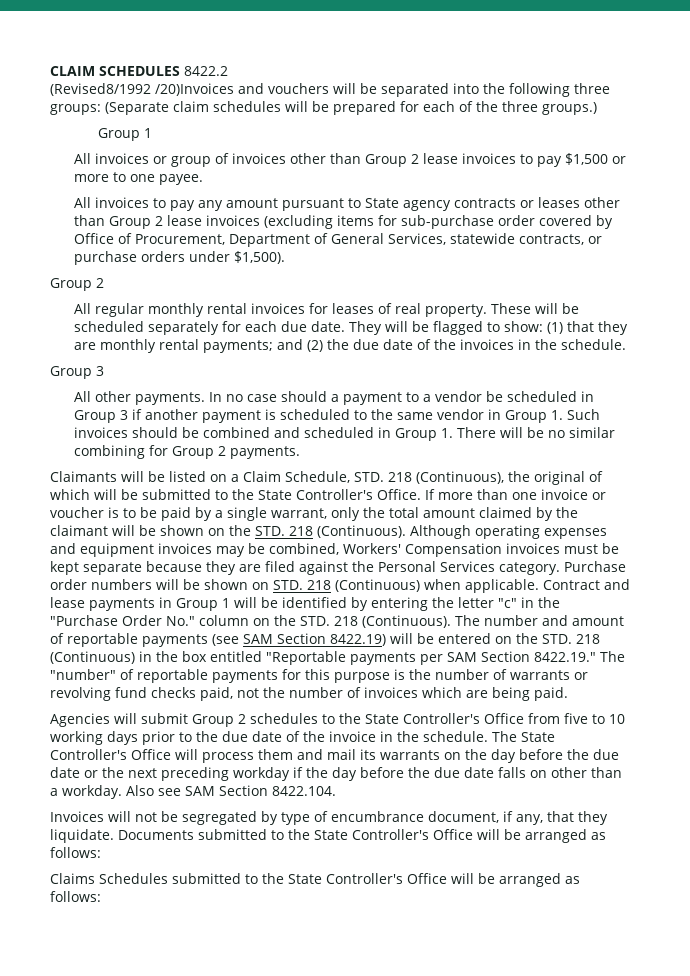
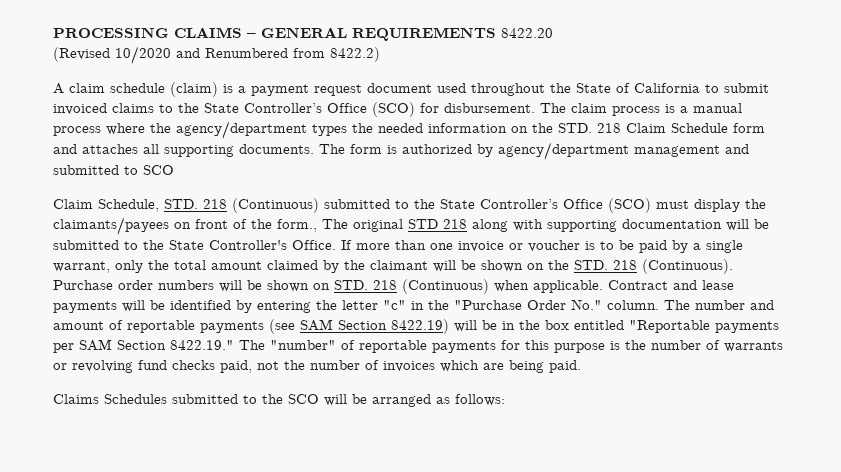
- CLAIM SCHEDULES 8422.2
- (Revised8/1992 /20)Invoices and vouchers will be separated into the following three groups: (Separate claim schedules will be prepared for each of the three groups.)
- Group 1
- All invoices or group of invoices other than Group 2 lease invoices to pay $1,500 or more to one payee.
- All invoices to pay any amount pursuant to State agency contracts or leases other than Group 2 lease invoices (excluding items for sub-purchase order covered by Office of Procurement, Department of General Services, statewide contracts, or purchase orders under $1,500).
- Group 2
- All regular monthly rental invoices for leases of real property. These will be scheduled separately for each due date. They will be flagged to show: (1) that they are monthly rental payments; and (2) the due date of the invoices in the schedule.
- Group 3
- All other payments. In no case should a payment to a vendor be scheduled in Group 3 if another payment is scheduled to the same vendor in Group 1. Such invoices should be combined and scheduled in Group 1. There will be no similar combining for Group 2 payments.
- Claimants will be listed on a Claim Schedule, STD. 218 (Continuous), the original of which will be submitted to the State Controller's Office.
+ PROCESSING CLAIMS – GENERAL REQUIREMENTS 8422.20
+ (Revised 10/2020 and Renumbered from 8422.2)
+ A claim schedule (claim) is a payment request document used throughout the State of California to submit invoiced claims to the State Controller’s Office (SCO) for disbursement. The claim process is a manual process where the agency/department types the needed information on the STD. 218 Claim Schedule form and attaches all supporting documents. The form is authorized by agency/department management and submitted to SCO
+ Claim Schedule, STD. 218 (Continuous) submitted to the State Controller’s Office (SCO) must display the claimants/payees on front of the form., The original STD 218 along with supporting documentation will be submitted to the State Controller's Office.
- Although operating expenses and equipment invoices may be combined, Workers' Compensation invoices must be kept separate because they are filed against the Personal Services category.
- Contract and lease payments in Group 1 will be identified by entering the letter "c" in the "Purchase Order No." column on the STD. 218 (Continuous).
+ Contract and lease payments will be identified by entering the letter "c" in the "Purchase Order No." column.
- The number and amount of reportable payments (see SAM Section 8422.19) will be entered on the STD. 218 (Continuous) in the box entitled "Reportable payments per SAM Section 8422.19." The "number" of reportable payments for this purpose is the number of warrants or revolving fund checks paid, not the number of invoices which are being paid.
+ The number and amount of reportable payments (see SAM Section 8422.19) will be in the box entitled "Reportable payments per SAM Section 8422.19." The "number" of reportable payments for this purpose is the number of warrants or revolving fund checks paid, not the number of invoices which are being paid.
- Agencies will submit Group 2 schedules to the State Controller's Office from five to 10 working days prior to the due date of the invoice in the schedule. The State Controller's Office will process them and mail its warrants on the day before the due date or the next preceding workday if the day before the due date falls on other than a workday. Also see SAM Section 8422.104.
- Invoices will not be segregated by type of encumbrance document, if any, that they liquidate. Documents submitted to the State Controller's Office will be arranged as follows:
- Claims Schedules submitted to the State Controller's Office will be arranged as follows:
+ Claims Schedules submitted to the SCO will be arranged as follows:

